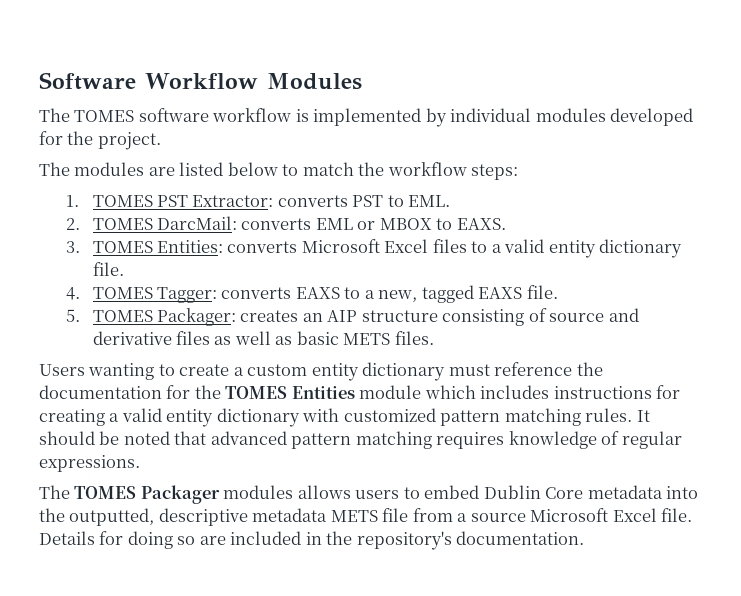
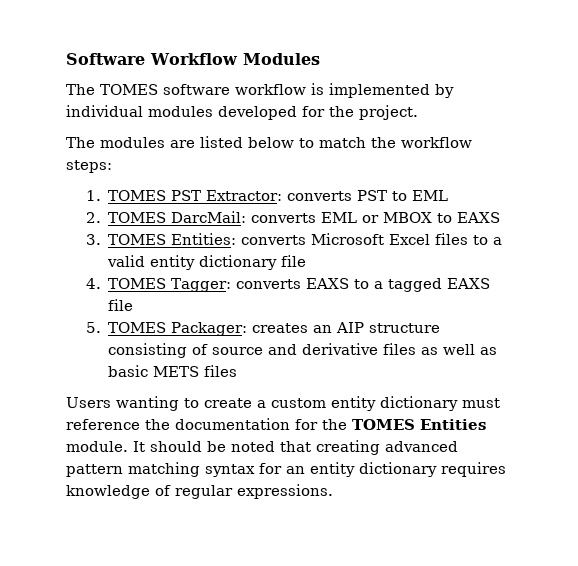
- 1. TOMES PST Extractor: converts PST to EML.
+ 1. TOMES PST Extractor: converts PST to EML
- 2. TOMES DarcMail: converts EML or MBOX to EAXS.
+ 2. TOMES DarcMail: converts EML or MBOX to EAXS
- 3. TOMES Entities: converts Microsoft Excel files to a valid entity dictionary file.
+ 3. TOMES Entities: converts Microsoft Excel files to a valid entity dictionary file
- 4. TOMES Tagger: converts EAXS to a new, tagged EAXS file.
+ 4. TOMES Tagger: converts EAXS to a tagged EAXS file
- 5. TOMES Packager: creates an AIP structure consisting of source and derivative files as well as basic METS files.
+ 5. TOMES Packager: creates an AIP structure consisting of source and derivative files as well as basic METS files
- Users wanting to create a custom entity dictionary must reference the documentation for the TOMES Entities module which includes instructions for creating a valid entity dictionary with customized pattern matching rules.
+ Users wanting to create a custom entity dictionary must reference the documentation for the TOMES Entities module.
- It should be noted that advanced pattern matching requires knowledge of regular expressions.
+ It should be noted that creating advanced pattern matching syntax for an entity dictionary requires knowledge of regular expressions.
- The TOMES Packager modules allows users to embed Dublin Core metadata into the outputted, descriptive metadata METS file from a source Microsoft Excel file. Details for doing so are included in the repository's documentation.

